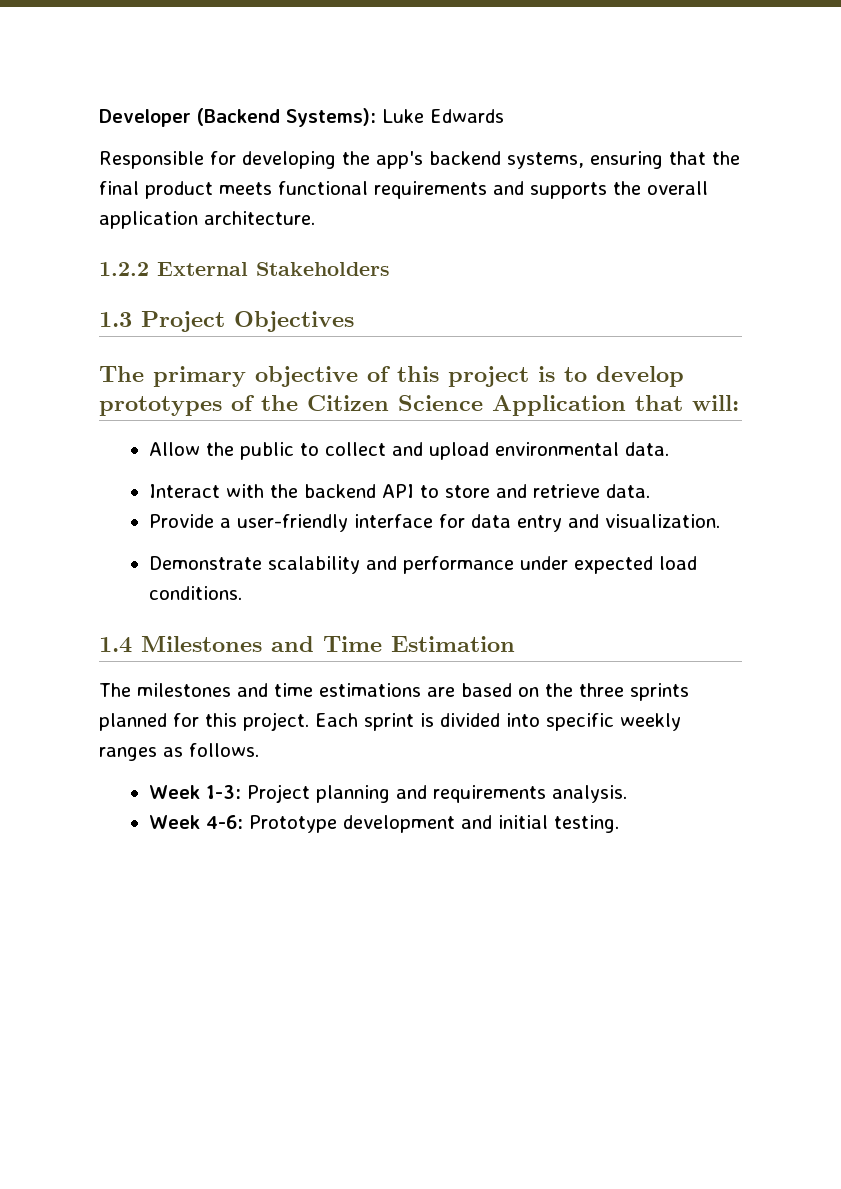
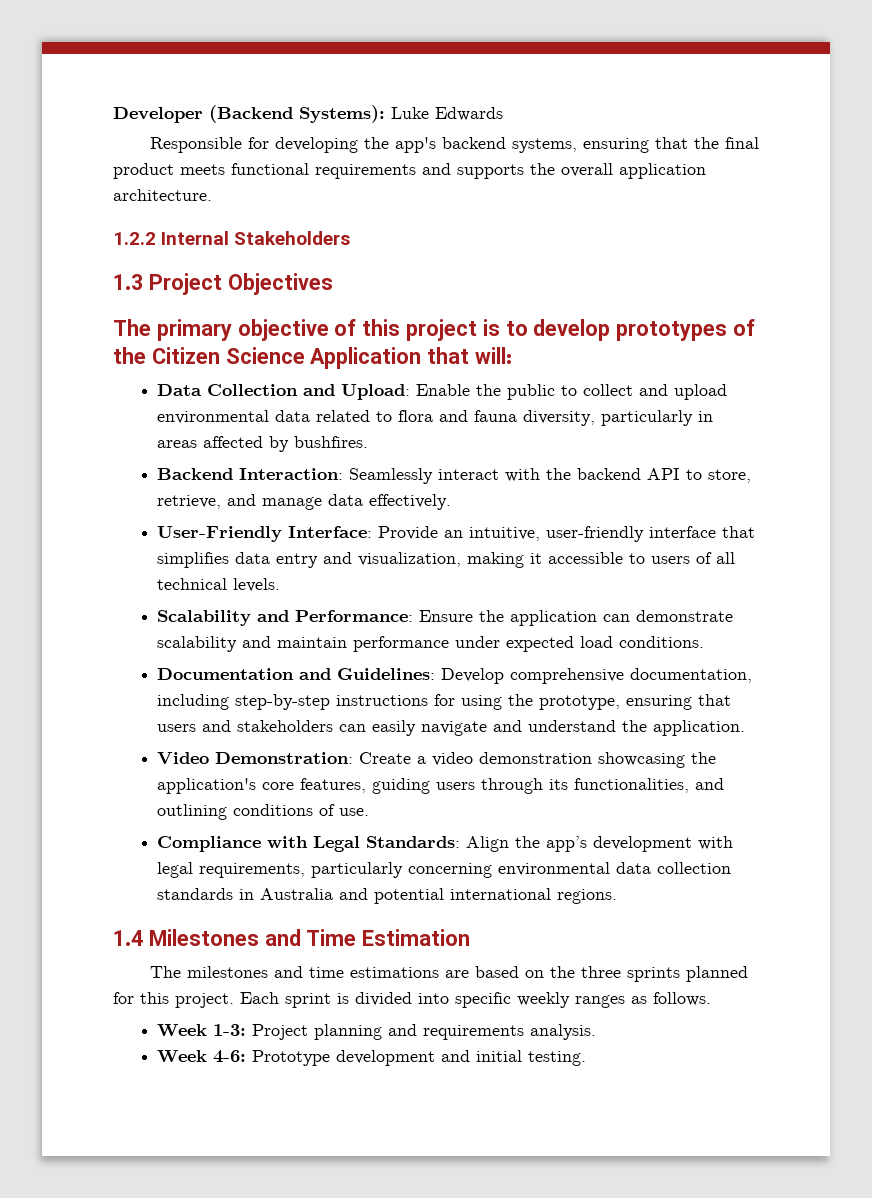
- 1.2.2 External Stakeholders
+ 1.2.2 Internal Stakeholders
- Allow the public to collect and upload environmental data.
- Interact with the backend API to store and retrieve data.
- Provide a user-friendly interface for data entry and visualization.
- Demonstrate scalability and performance under expected load conditions.
+ Data Collection and Upload: Enable the public to collect and upload environmental data related to flora and fauna diversity, particularly in areas affected by bushfires.
+ Backend Interaction: Seamlessly interact with the backend API to store, retrieve, and manage data effectively.
+ User-Friendly Interface: Provide an intuitive, user-friendly interface that simplifies data entry and visualization, making it accessible to users of all technical levels.
+ Scalability and Performance: Ensure the application can demonstrate scalability and maintain performance under expected load conditions.
+ Documentation and Guidelines: Develop comprehensive documentation, including step-by-step instructions for using the prototype, ensuring that users and stakeholders can easily navigate and understand the application.
+ Video Demonstration: Create a video demonstration showcasing the application's core features, guiding users through its functionalities, and outlining conditions of use.
+ Compliance with Legal Standards: Align the app’s development with legal requirements, particularly concerning environmental data collection standards in Australia and potential international regions.

